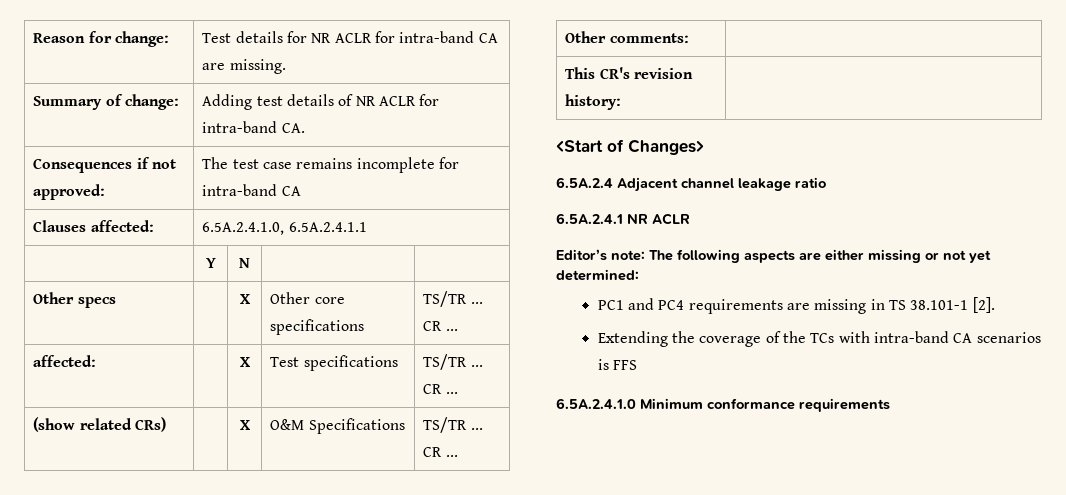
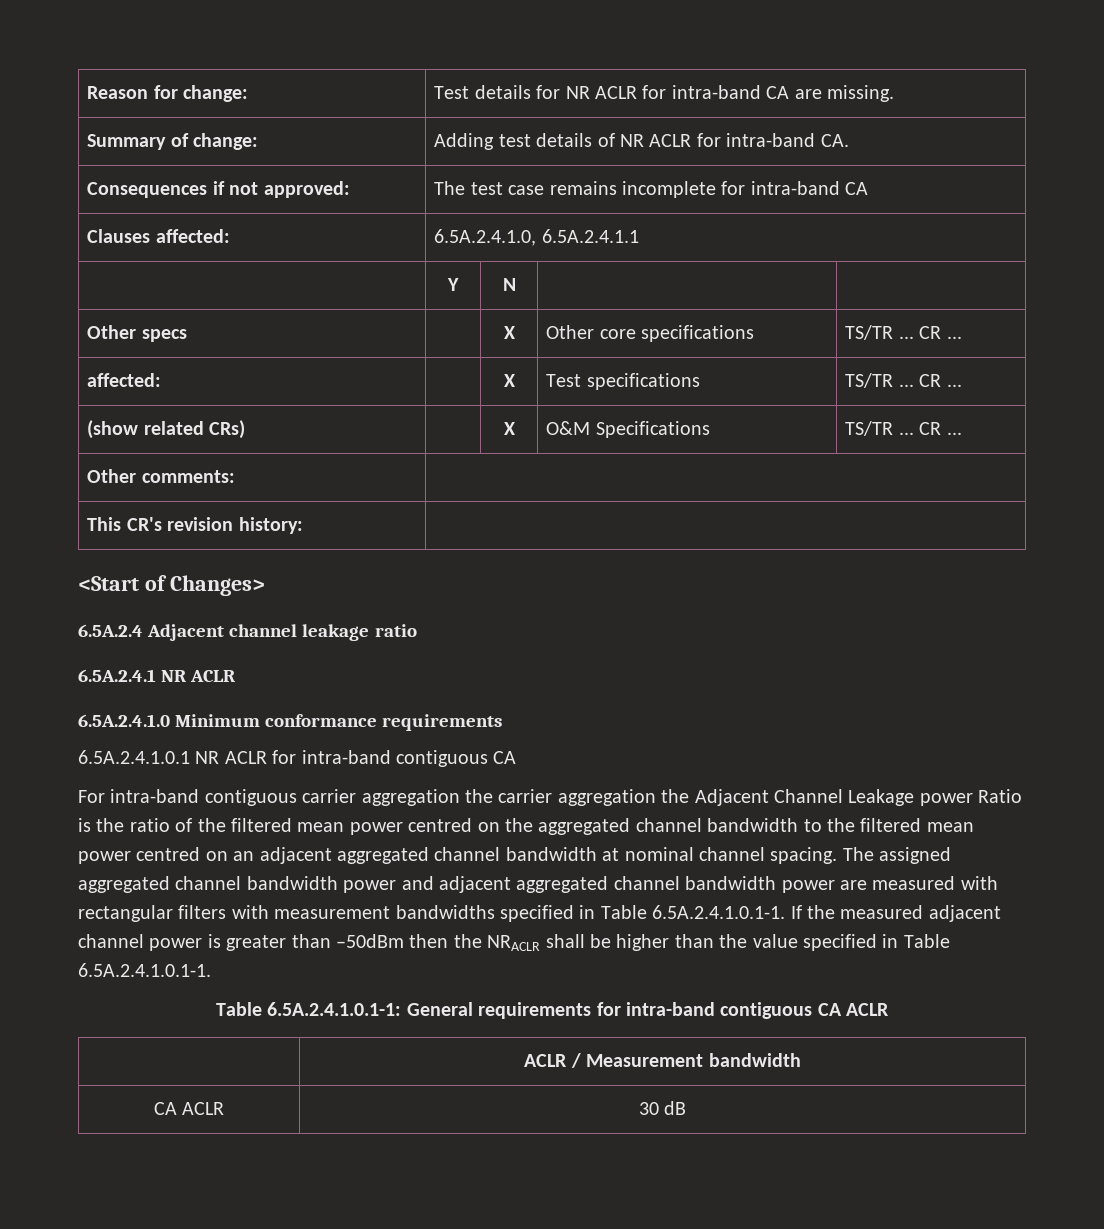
- Editor’s note: The following aspects are either missing or not yet determined:
- PC1 and PC4 requirements are missing in TS 38.101-1 [2].
- Extending the coverage of the TCs with intra-band CA scenarios is FFS
  6.5A.2.4.1.0 Minimum conformance requirements
+ 6.5A.2.4.1.0.1 NR ACLR for intra-band contiguous CA
+ For intra-band contiguous carrier aggregation the carrier aggregation the Adjacent Channel Leakage power Ratio is the ratio of the filtered mean power centred on the aggregated channel bandwidth to the filtered mean power centred on an adjacent aggregated channel bandwidth at nominal channel spacing. The assigned aggregated channel bandwidth power and adjacent aggregated channel bandwidth power are measured with rectangular filters with measurement bandwidths specified in Table 6.5A.2.4.1.0.1-1. If the measured adjacent channel power is greater than –50dBm then the NRACLR shall be higher than the value specified in Table 6.5A.2.4.1.0.1-1.
+ Table 6.5A.2.4.1.0.1-1: General requirements for intra-band contiguous CA ACLR
+ | ACLR / Measurement bandwidth
+ CA ACLR | 30 dB

